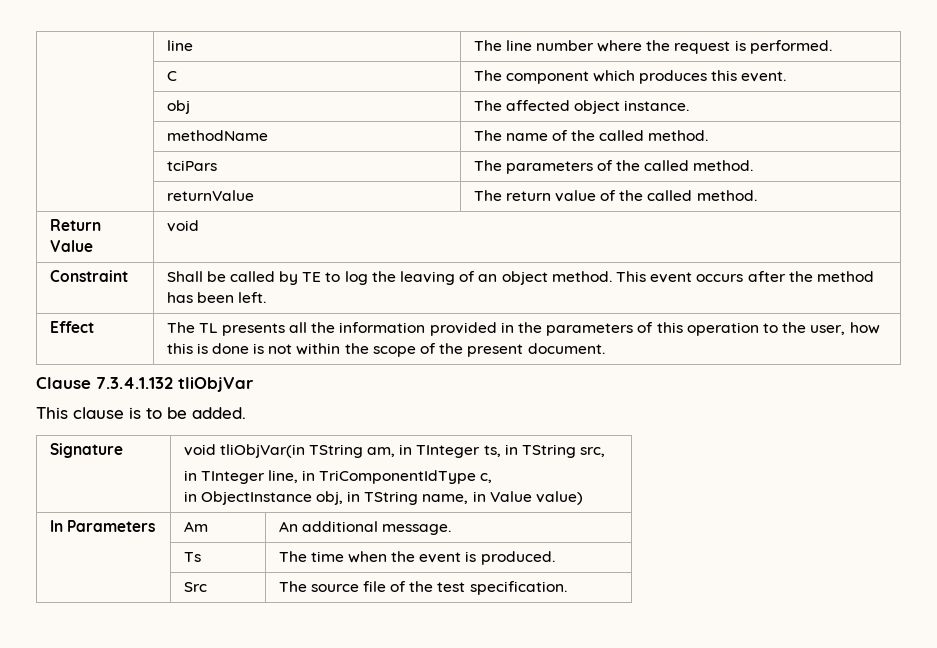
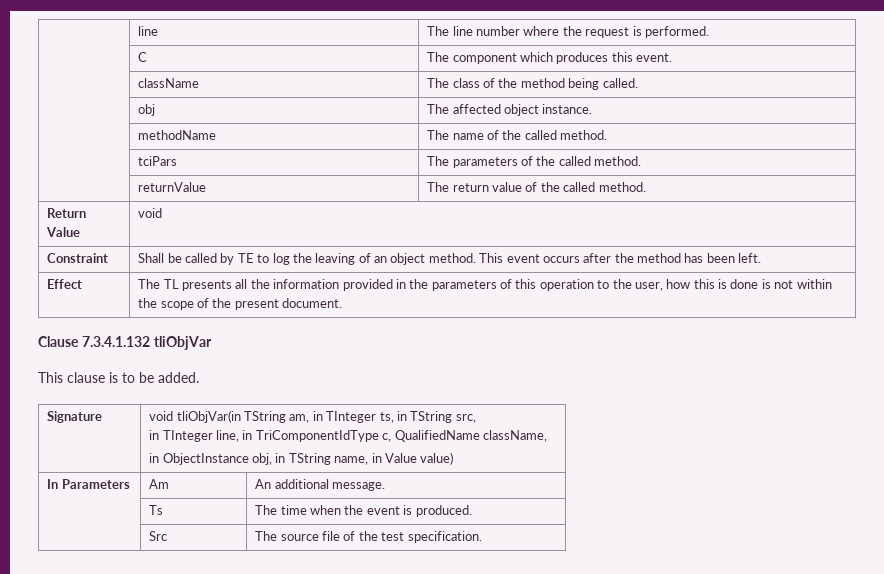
+ | className | The class of the method being called.
  Signature | void tliObjVar(in TString am, in TInteger ts, in TString src,
- in TInteger line, in TriComponentIdType c,
+ in TInteger line, in TriComponentIdType c, QualifiedName className,

